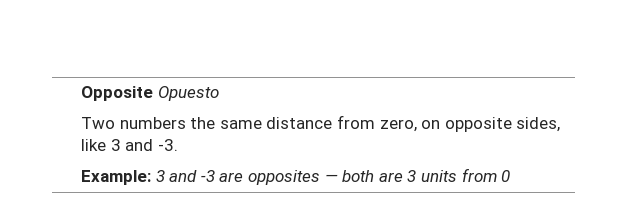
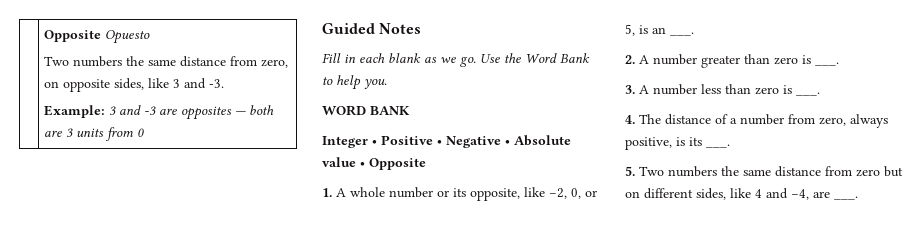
+ Guided Notes
+ Fill in each blank as we go. Use the Word Bank to help you.
+ WORD BANK
+ Integer • Positive • Negative • Absolute value • Opposite
+ 1. A whole number or its opposite, like −2, 0, or 5, is an ___.
+ 2. A number greater than zero is ___.
+ 3. A number less than zero is ___.
+ 4. The distance of a number from zero, always positive, is its ___.
+ 5. Two numbers the same distance from zero but on different sides, like 4 and −4, are ___.

